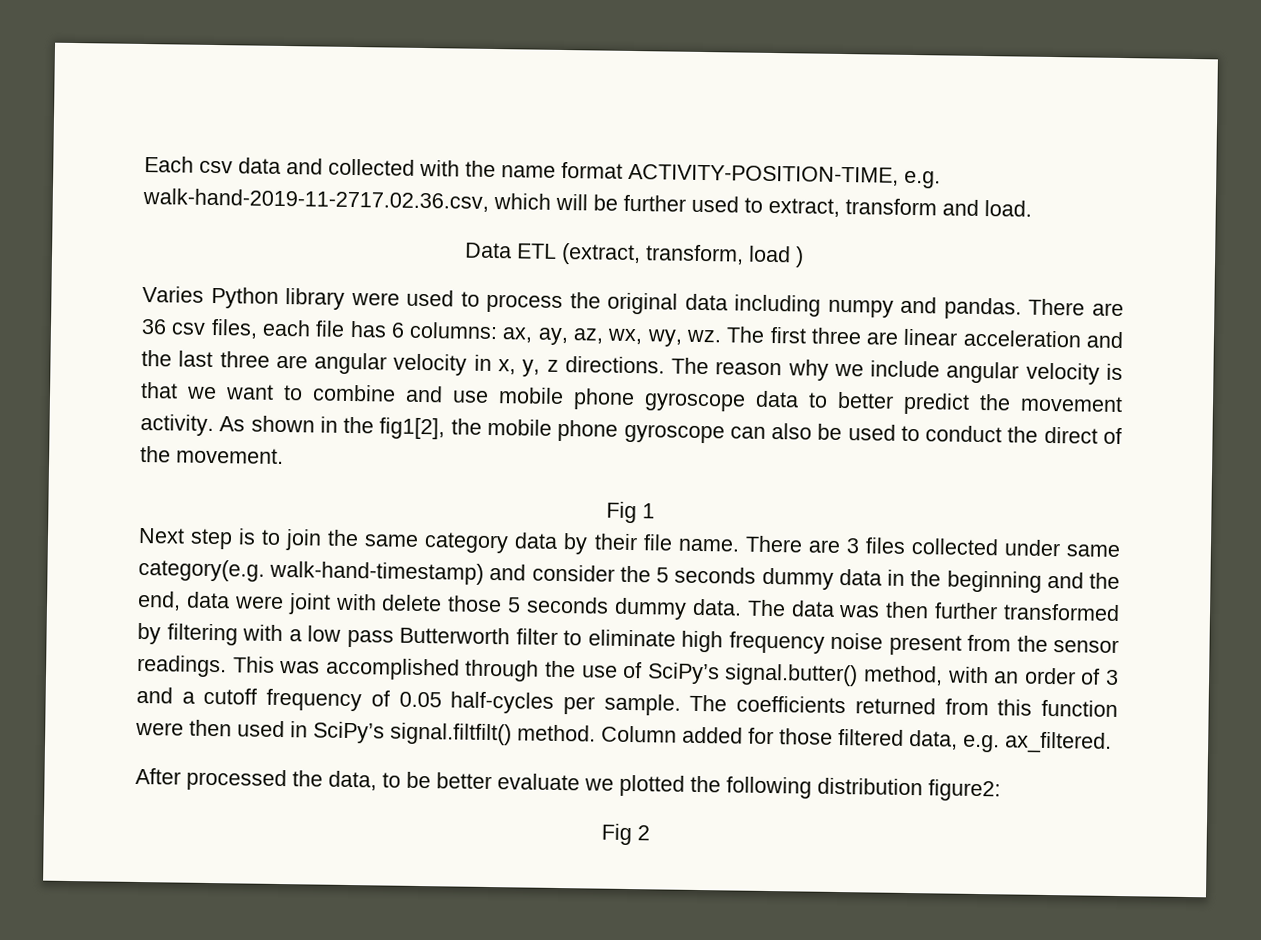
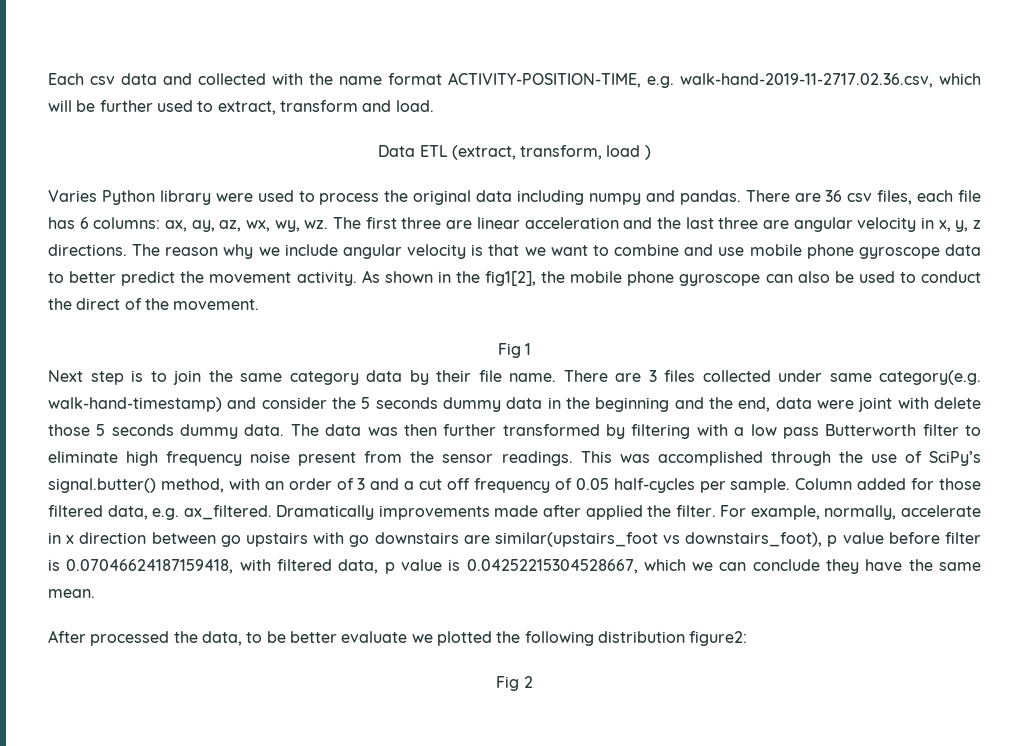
- This was accomplished through the use of SciPy’s signal.butter() method, with an order of 3 and a cutoff frequency of 0.05 half-cycles per sample.
+ This was accomplished through the use of SciPy’s signal.butter() method, with an order of 3 and a cut off frequency of 0.05 half-cycles per sample.
- The coefficients returned from this function were then used in SciPy’s signal.filtfilt() method.
+ Dramatically improvements made after applied the filter. For example, normally, accelerate in x direction between go upstairs with go downstairs are similar(upstairs_foot vs downstairs_foot), p value before filter is 0.07046624187159418, with filtered data, p value is 0.04252215304528667, which we can conclude they have the same mean.

